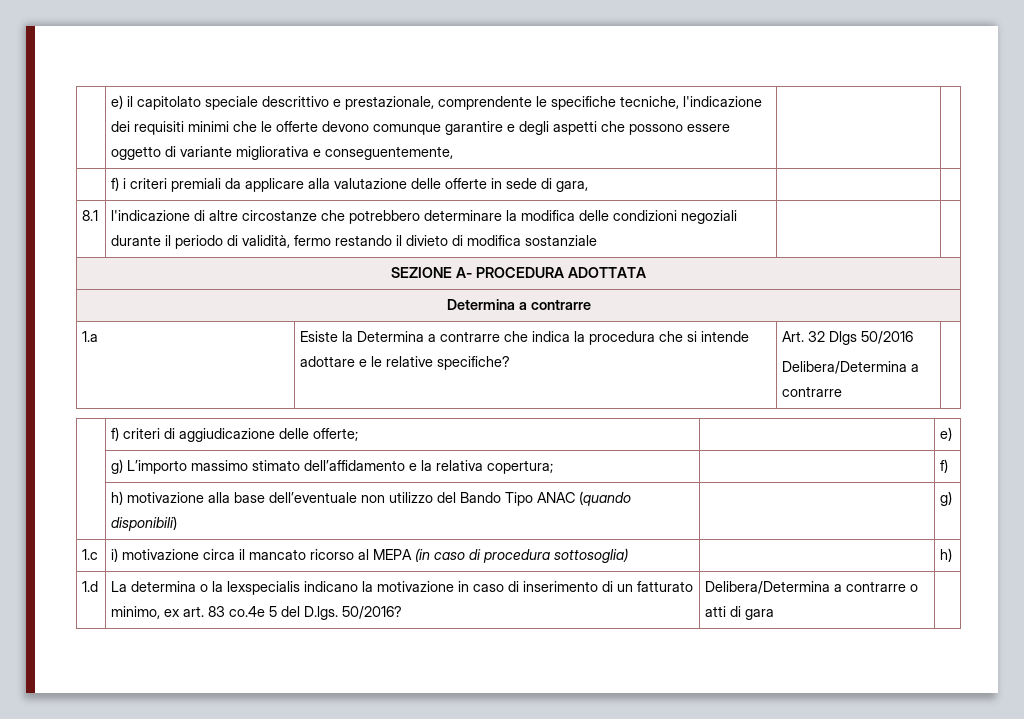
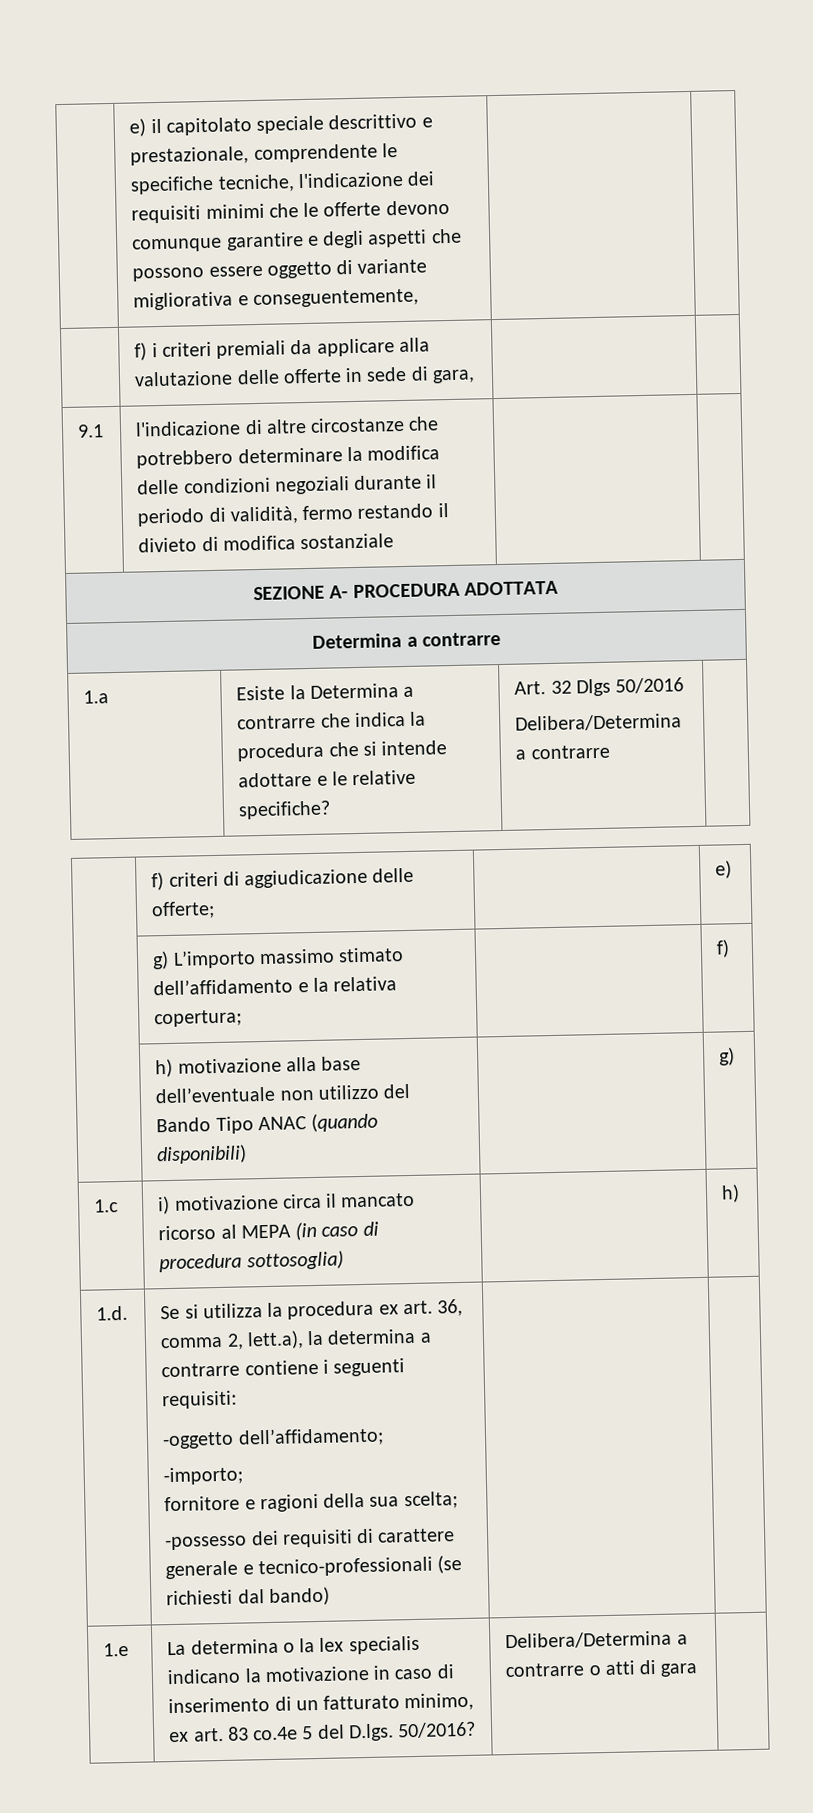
- 8.1 | l'indicazione di altre circostanze che potrebbero determinare la modifica delle condizioni negoziali durante il periodo di validità, fermo restando il divieto di modifica sostanziale | |
+ 9.1 | l'indicazione di altre circostanze che potrebbero determinare la modifica delle condizioni negoziali durante il periodo di validità, fermo restando il divieto di modifica sostanziale | |
- 1.d | La determina o la lexspecialis indicano la motivazione in caso di inserimento di un fatturato minimo, ex art. 83 co.4e 5 del D.lgs. 50/2016? | Delibera/Determina a contrarre o atti di gara
+ 1.d. | Se si utilizza la procedura ex art. 36, comma 2, lett.a), la determina a contrarre contiene i seguenti requisiti:
+ -oggetto dell’affidamento;
+ -importo;
+ fornitore e ragioni della sua scelta;
+ -possesso dei requisiti di carattere generale e tecnico-professionali (se richiesti dal bando) | |
+ 1.e | La determina o la lex specialis indicano la motivazione in caso di inserimento di un fatturato minimo, ex art. 83 co.4e 5 del D.lgs. 50/2016? | Delibera/Determina a contrarre o atti di gara |

